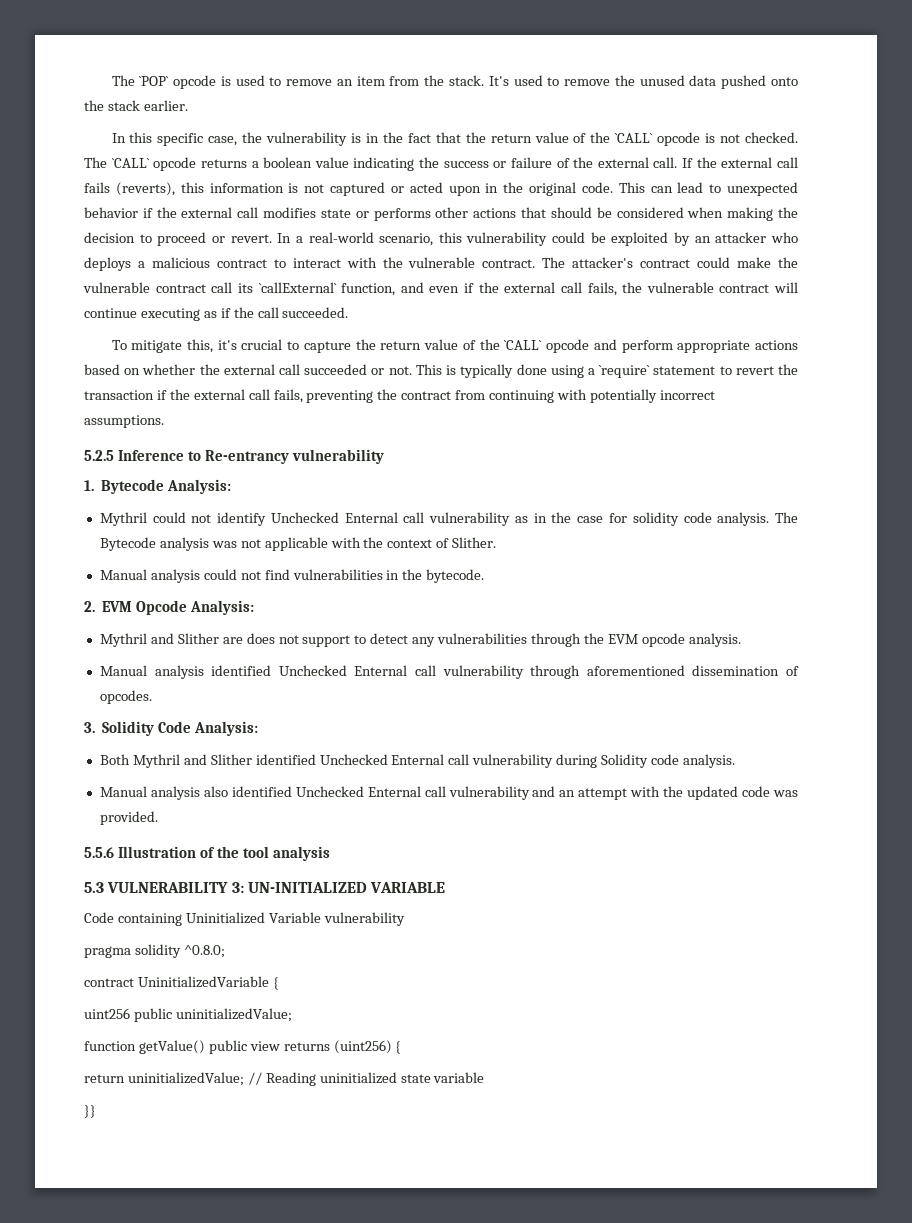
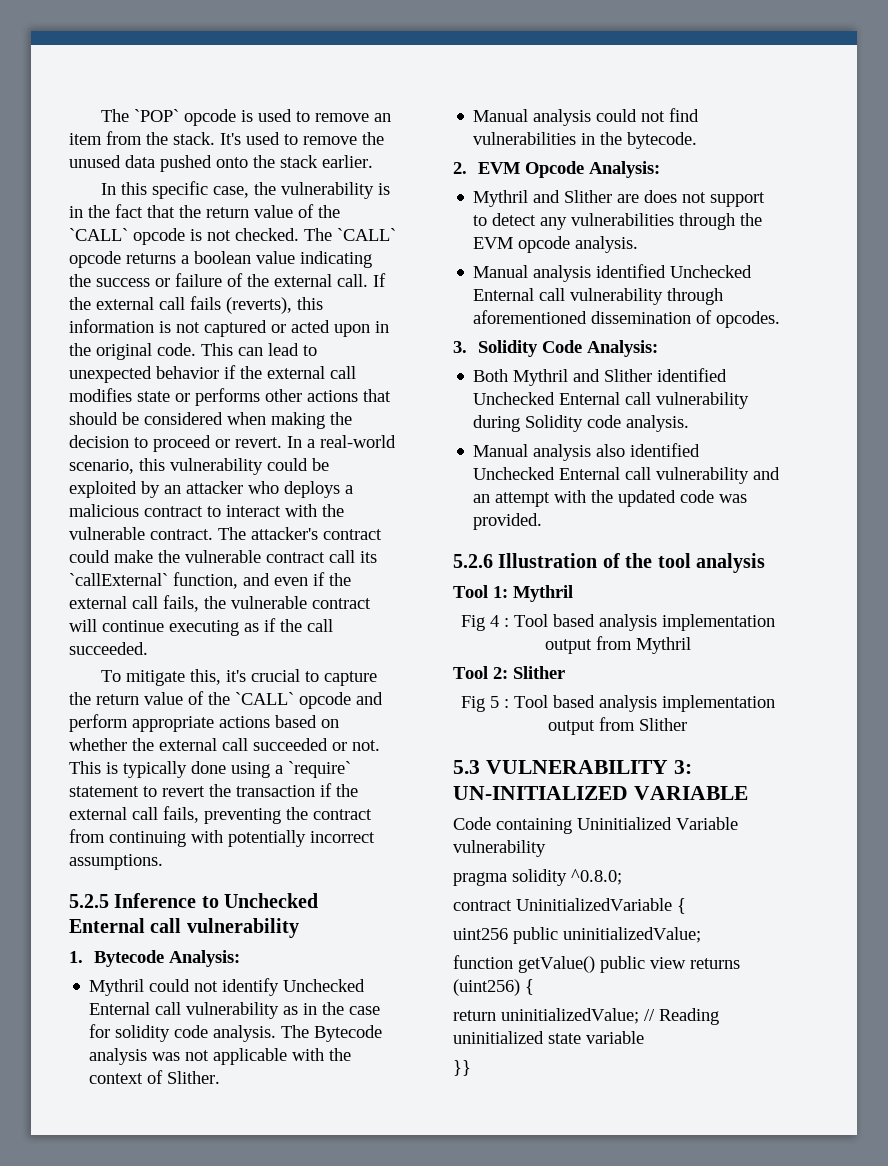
- 5.2.5 Inference to Re-entrancy vulnerability
+ 5.2.5 Inference to Unchecked Enternal call vulnerability
- 5.5.6 Illustration of the tool analysis
+ 5.2.6 Illustration of the tool analysis
+ Tool 1: Mythril
+ Fig 4 : Tool based analysis implementation output from Mythril
+ Tool 2: Slither
+ Fig 5 : Tool based analysis implementation output from Slither

